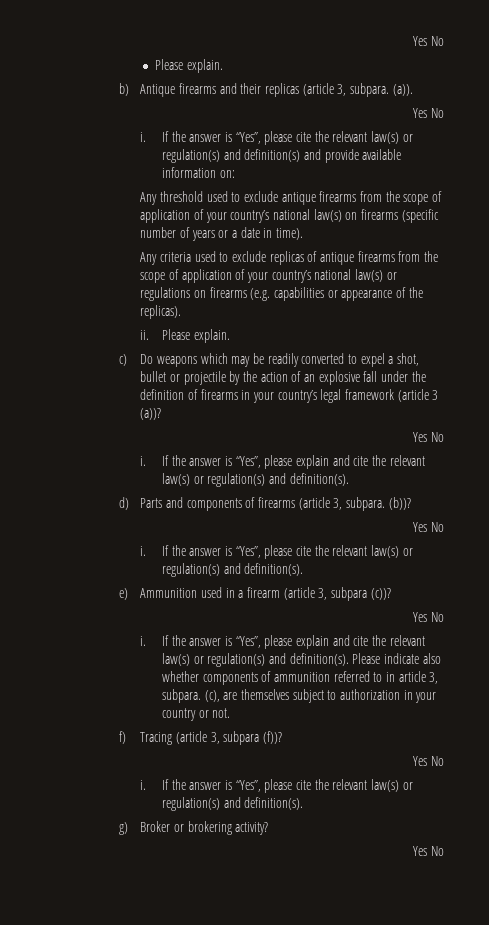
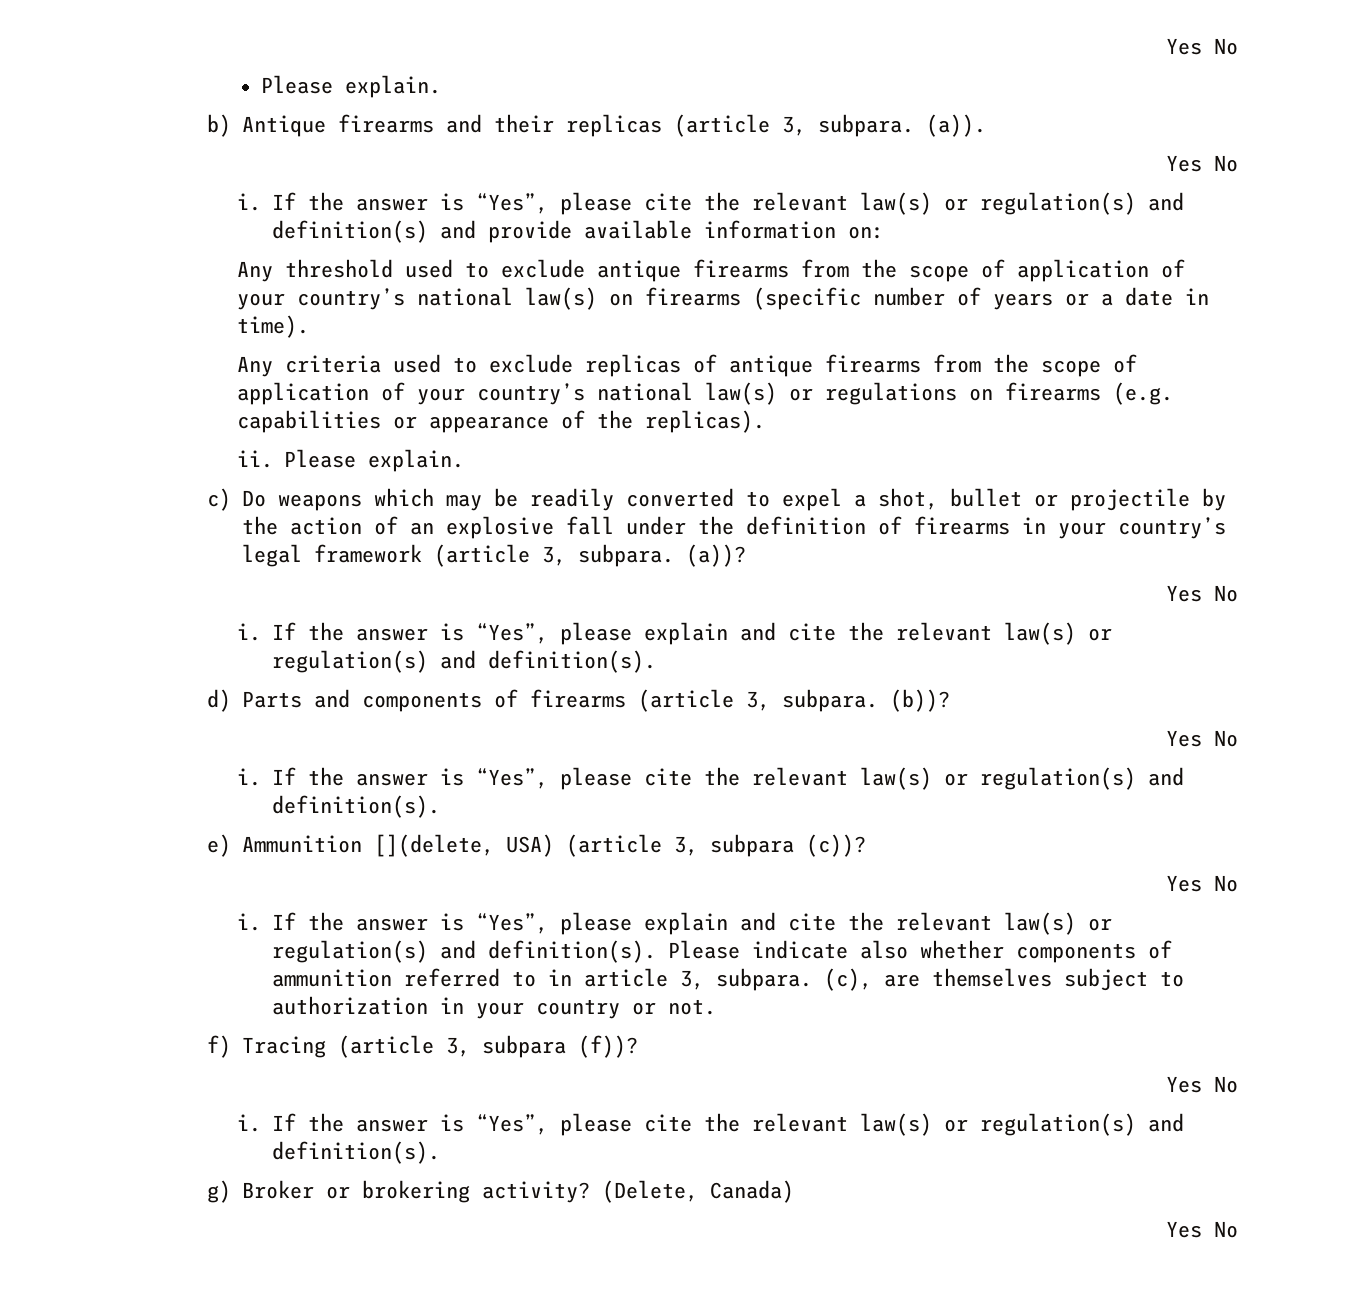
- c) Do weapons which may be readily converted to expel a shot, bullet or projectile by the action of an explosive fall under the definition of firearms in your country’s legal framework (article 3 (a))?
+ c) Do weapons which may be readily converted to expel a shot, bullet or projectile by the action of an explosive fall under the definition of firearms in your country’s legal framework (article 3, subpara. (a))?
- e) Ammunition used in a firearm (article 3, subpara (c))?
+ e) Ammunition [](delete, USA) (article 3, subpara (c))?
+ (Delete, Canada)

